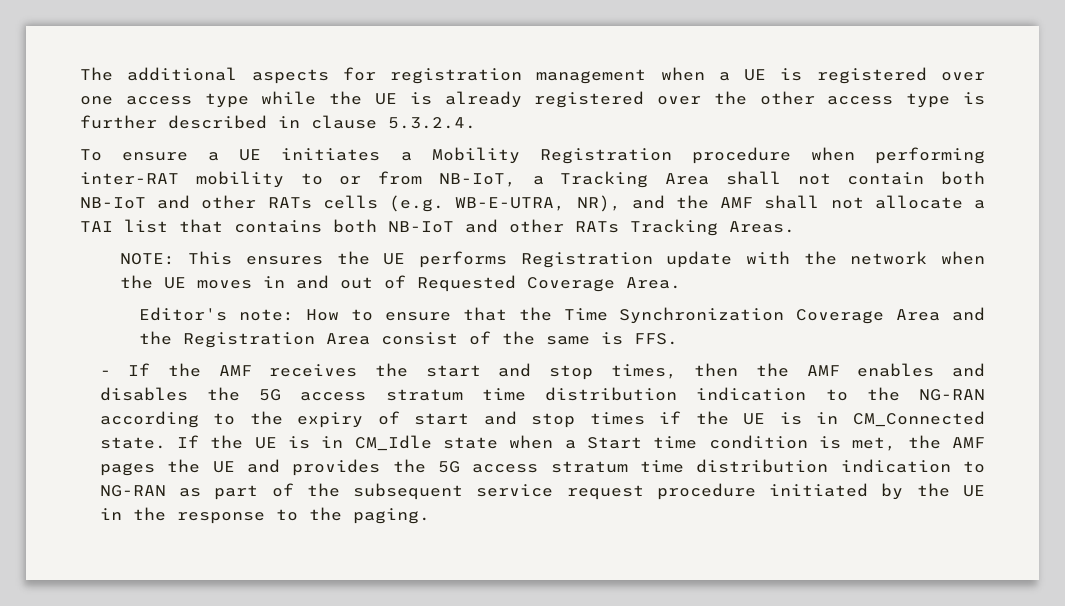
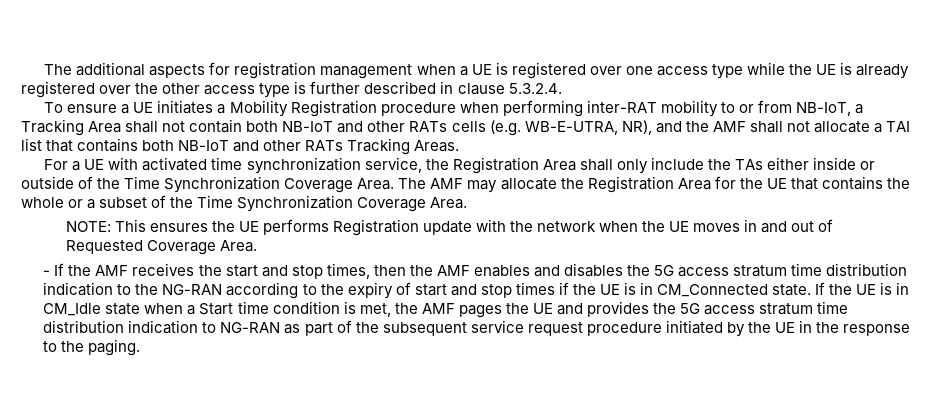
+ For a UE with activated time synchronization service, the Registration Area shall only include the TAs either inside or outside of the Time Synchronization Coverage Area. The AMF may allocate the Registration Area for the UE that contains the whole or a subset of the Time Synchronization Coverage Area.
- Editor's note: How to ensure that the Time Synchronization Coverage Area and the Registration Area consist of the same is FFS.

